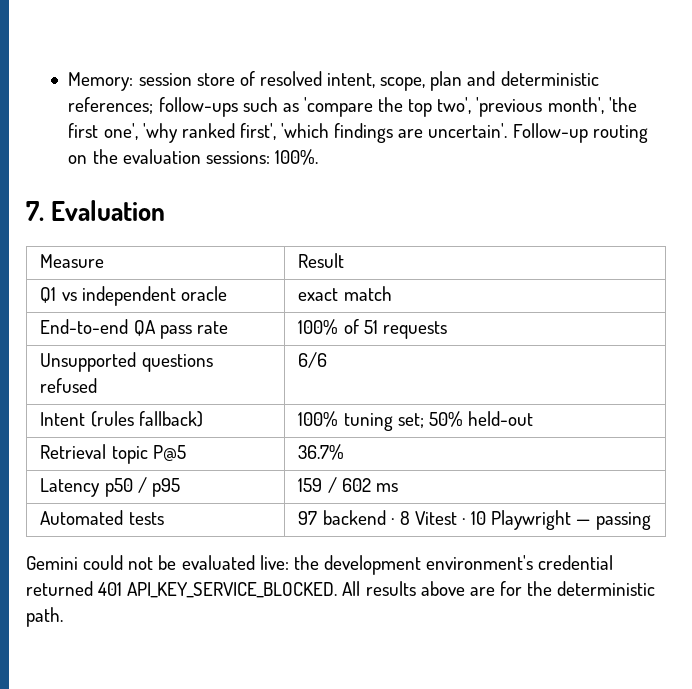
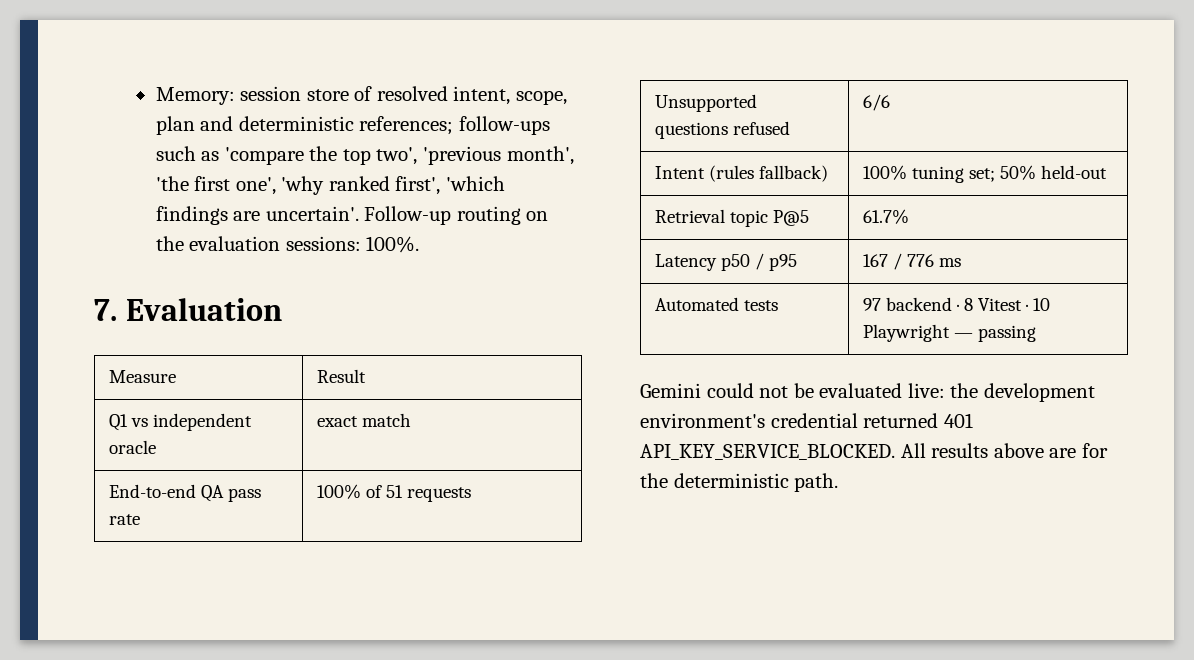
- Retrieval topic P@5 | 36.7%
+ Retrieval topic P@5 | 61.7%
- Latency p50 / p95 | 159 / 602 ms
+ Latency p50 / p95 | 167 / 776 ms

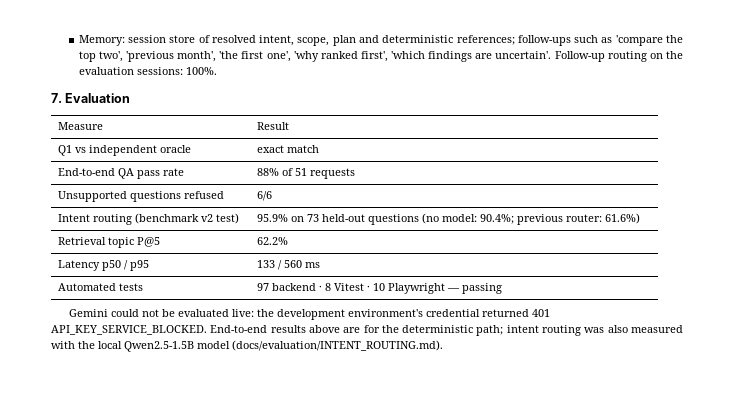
- End-to-end QA pass rate | 100% of 51 requests
+ End-to-end QA pass rate | 88% of 51 requests
- Intent (rules fallback) | 100% tuning set; 50% held-out
+ Intent routing (benchmark v2 test) | 95.9% on 73 held-out questions (no model: 90.4%; previous router: 61.6%)
- Retrieval topic P@5 | 61.7%
+ Retrieval topic P@5 | 62.2%
- Latency p50 / p95 | 167 / 776 ms
+ Latency p50 / p95 | 133 / 560 ms
- All results above are for the deterministic path.
+ End-to-end results above are for the deterministic path; intent routing was also measured with the local Qwen2.5-1.5B model (docs/evaluation/INTENT_ROUTING.md).

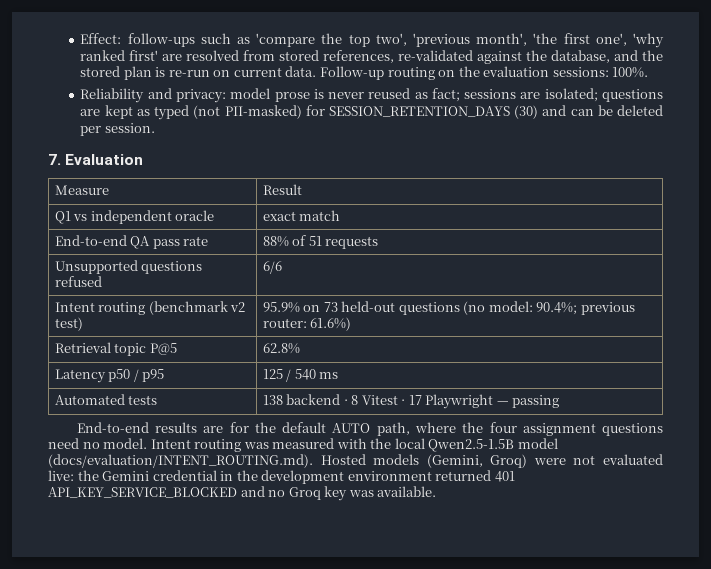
- Memory: session store of resolved intent, scope, plan and deterministic references; follow-ups such as 'compare the top two', 'previous month', 'the first one', 'why ranked first', 'which findings are uncertain'.
+ Effect: follow-ups such as 'compare the top two', 'previous month', 'the first one', 'why ranked first' are resolved from stored references, re-validated against the database, and the stored plan is re-run on current data.
+ Reliability and privacy: model prose is never reused as fact; sessions are isolated; questions are kept as typed (not PII-masked) for SESSION_RETENTION_DAYS (30) and can be deleted per session.
- Retrieval topic P@5 | 62.2%
+ Retrieval topic P@5 | 62.8%
- Latency p50 / p95 | 133 / 560 ms
+ Latency p50 / p95 | 125 / 540 ms
- Automated tests | 97 backend · 8 Vitest · 10 Playwright — passing
+ Automated tests | 138 backend · 8 Vitest · 17 Playwright — passing
- Gemini could not be evaluated live: the development environment's credential returned 401 API_KEY_SERVICE_BLOCKED. End-to-end results above are for the deterministic path; intent routing was also measured with the local Qwen2.5-1.5B model (docs/evaluation/INTENT_ROUTING.md).
+ End-to-end results are for the default AUTO path, where the four assignment questions need no model. Intent routing was measured with the local Qwen2.5-1.5B model (docs/evaluation/INTENT_ROUTING.md). Hosted models (Gemini, Groq) were not evaluated live: the Gemini credential in the development environment returned 401 API_KEY_SERVICE_BLOCKED and no Groq key was available.

